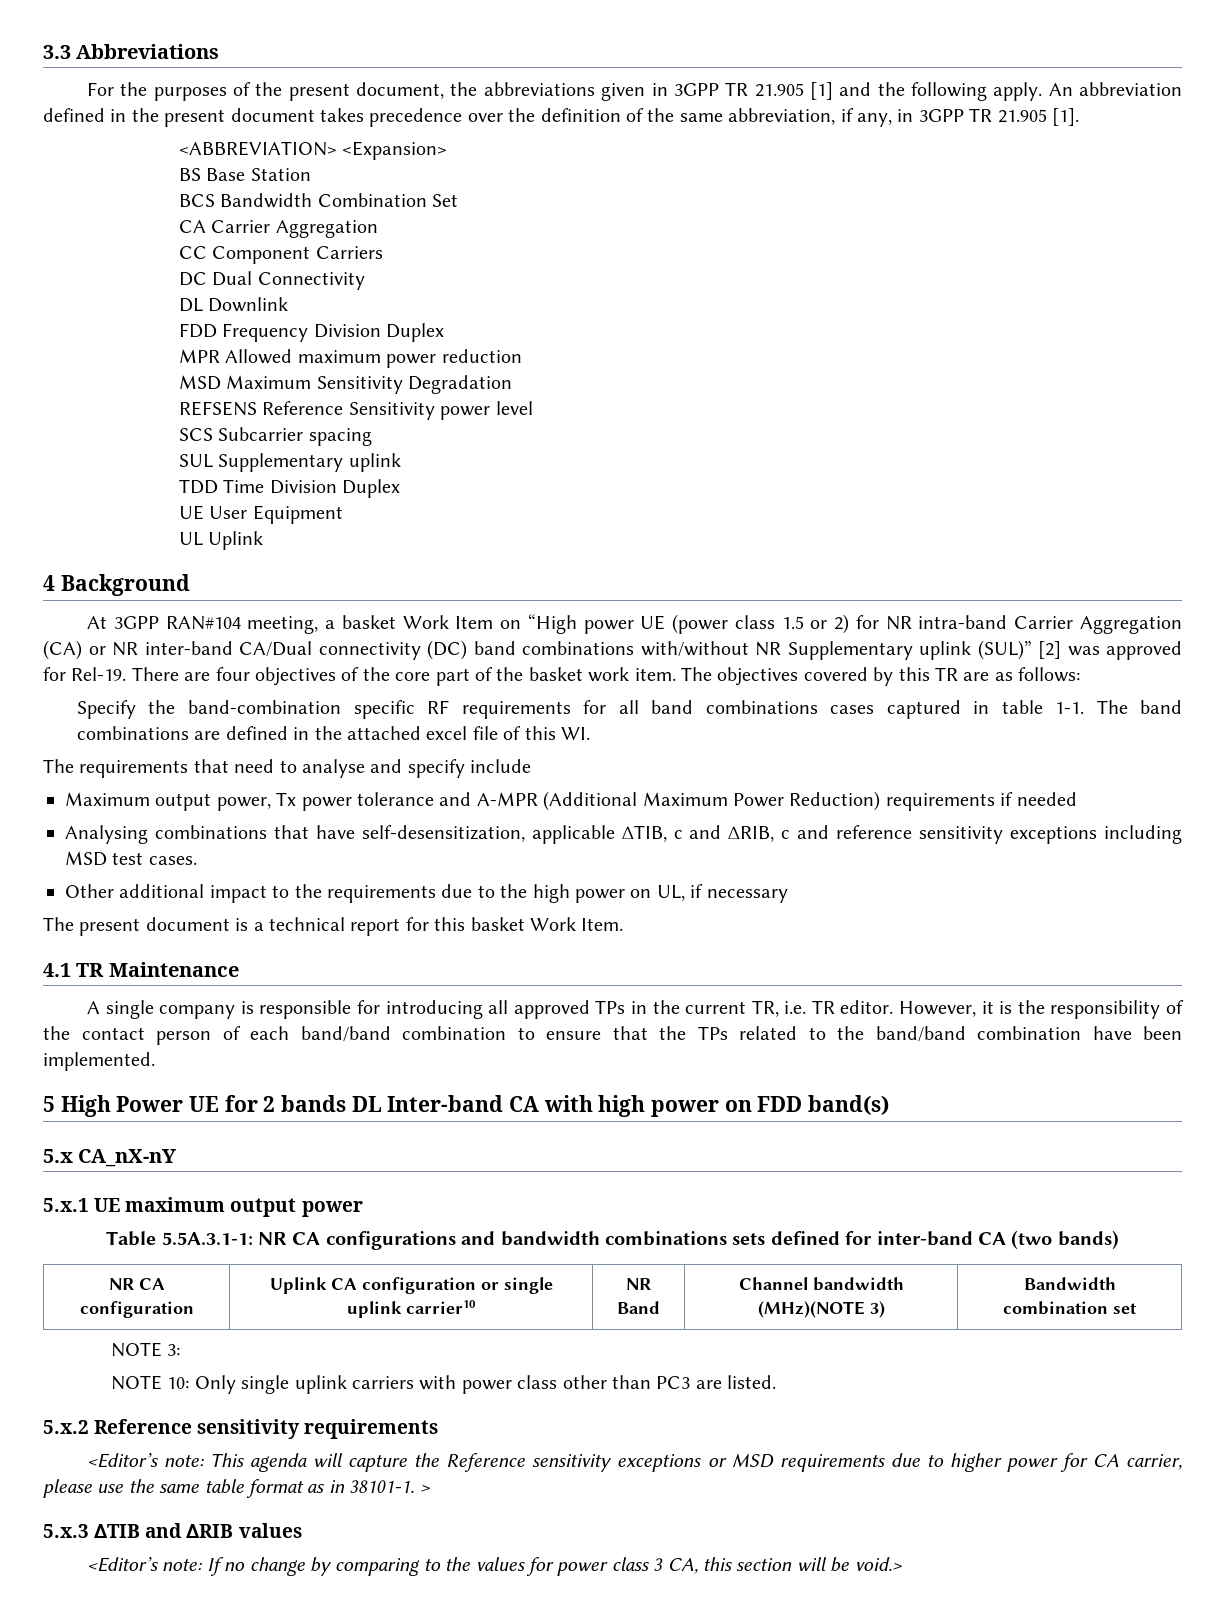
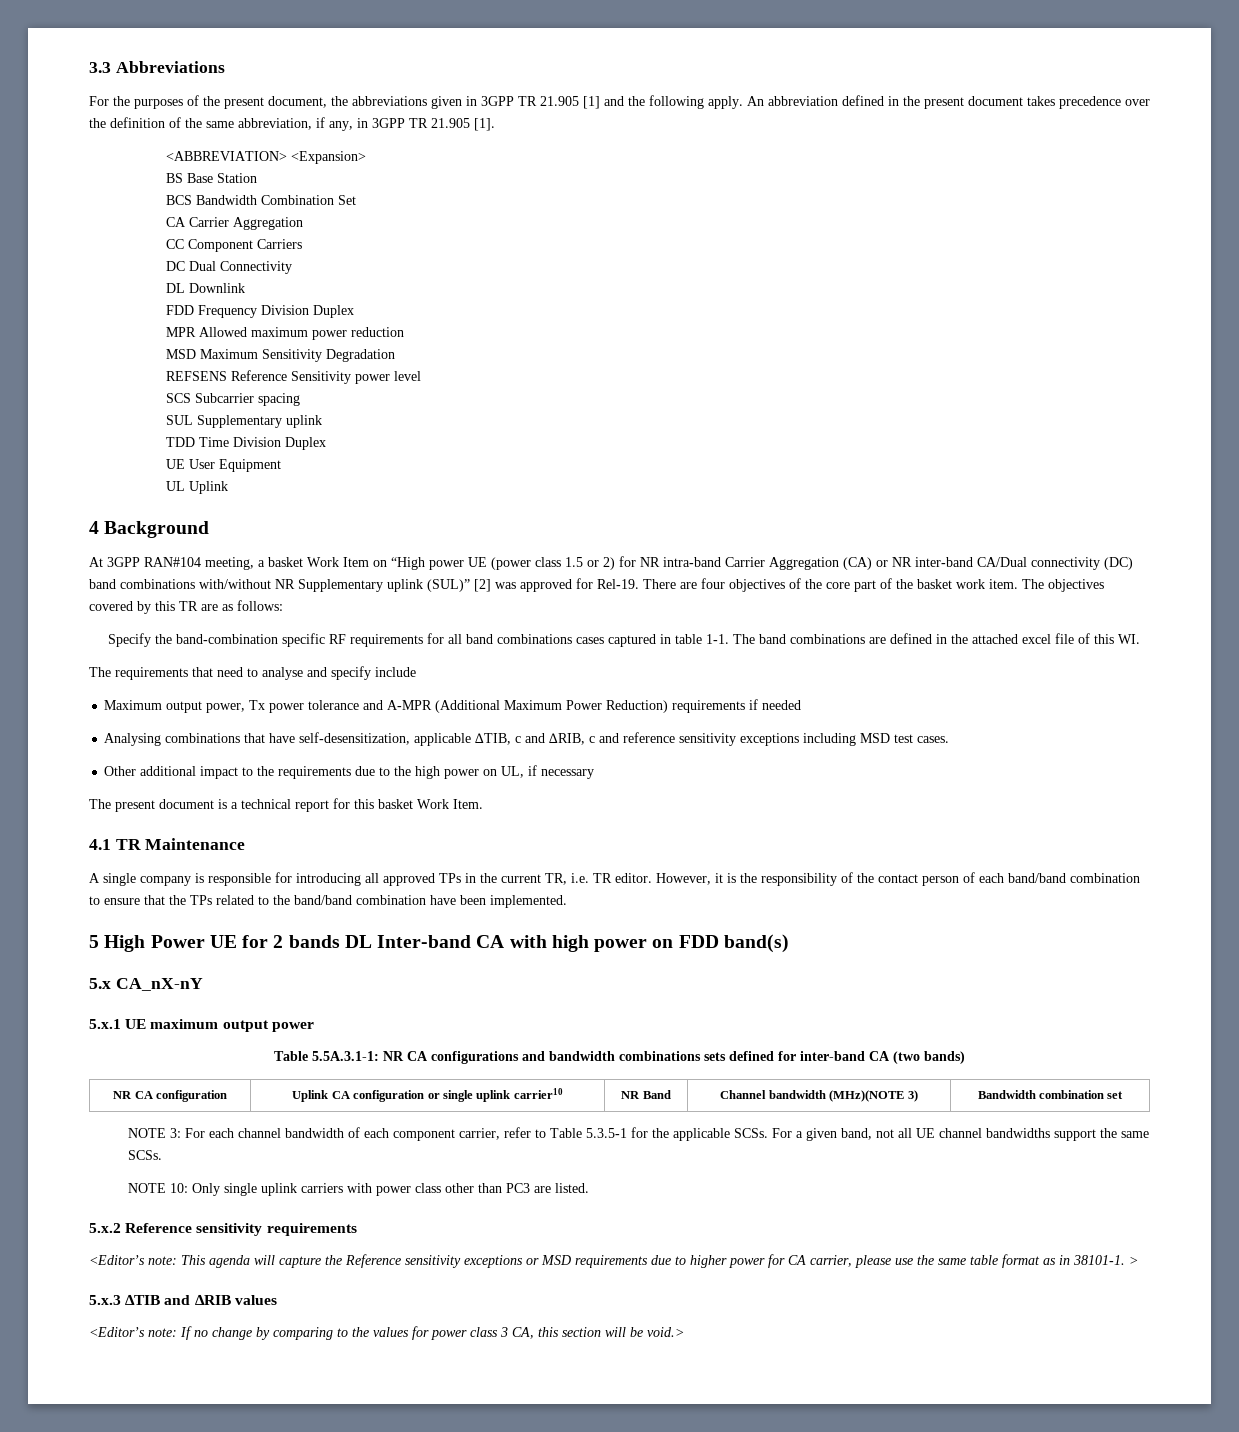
- NOTE 3:
+ NOTE 3: For each channel bandwidth of each component carrier, refer to Table 5.3.5-1 for the applicable SCSs. For a given band, not all UE channel bandwidths support the same SCSs.

